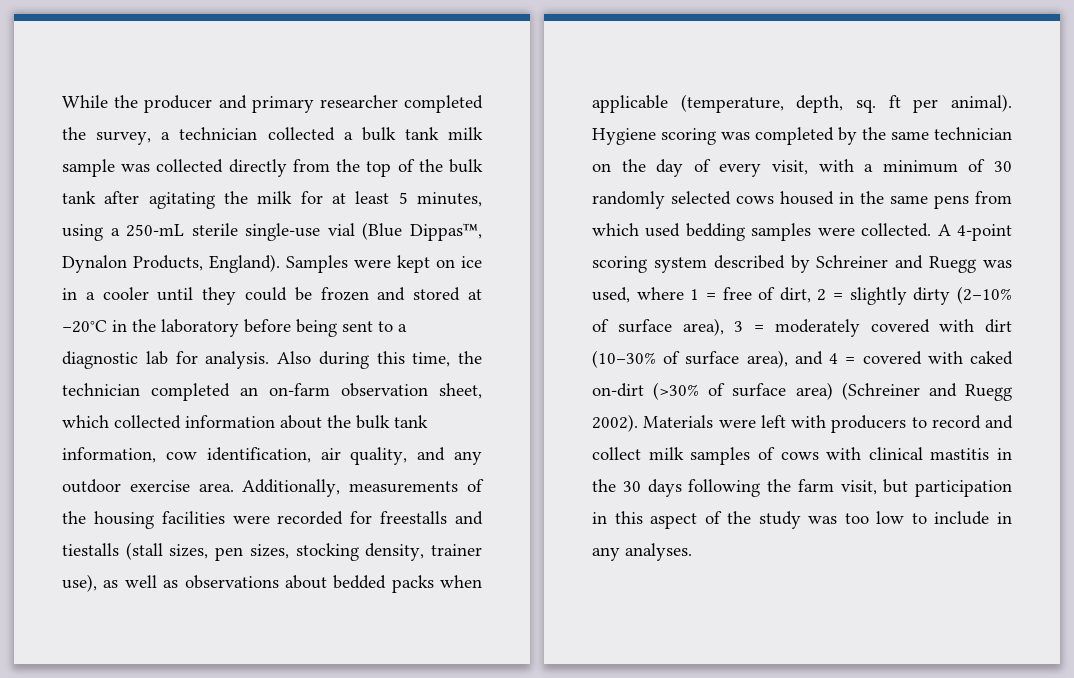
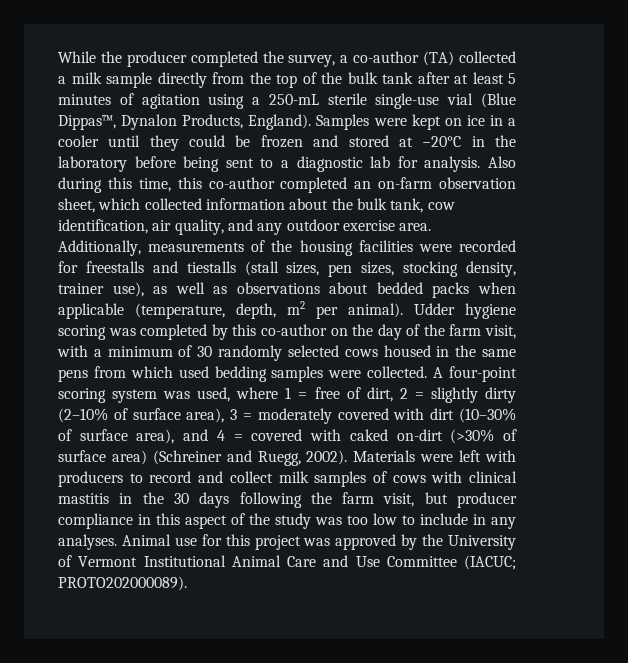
- While the producer and primary researcher completed the survey, a technician collected a bulk tank milk sample was collected directly from the top of the bulk tank after agitating the milk for at least 5 minutes, using a 250-mL sterile single-use vial (Blue Dippas™, Dynalon Products, England).
+ While the producer completed the survey, a co-author (TA) collected a milk sample directly from the top of the bulk tank after at least 5 minutes of agitation using a 250-mL sterile single-use vial (Blue Dippas™, Dynalon Products, England).
- Also during this time, the technician completed an on-farm observation sheet, which collected information about the bulk tank information, cow identification, air quality, and any outdoor exercise area.
+ Also during this time, this co-author completed an on-farm observation sheet, which collected information about the bulk tank, cow identification, air quality, and any outdoor exercise area.
- Additionally, measurements of the housing facilities were recorded for freestalls and tiestalls (stall sizes, pen sizes, stocking density, trainer use), as well as observations about bedded packs when applicable (temperature, depth, sq. ft per animal). Hygiene scoring was completed by the same technician on the day of every visit, with a minimum of 30 randomly selected cows housed in the same pens from which used bedding samples were collected.
+ Additionally, measurements of the housing facilities were recorded for freestalls and tiestalls (stall sizes, pen sizes, stocking density, trainer use), as well as observations about bedded packs when applicable (temperature, depth, m2 per animal). Udder hygiene scoring was completed by this co-author on the day of the farm visit, with a minimum of 30 randomly selected cows housed in the same pens from which used bedding samples were collected.
- A 4-point scoring system described by Schreiner and Ruegg was used, where 1 = free of dirt, 2 = slightly dirty (2–10% of surface area), 3 = moderately covered with dirt (10–30% of surface area), and 4 = covered with caked on-dirt (>30% of surface area) (Schreiner and Ruegg 2002).
+ A four-point scoring system was used, where 1 = free of dirt, 2 = slightly dirty (2–10% of surface area), 3 = moderately covered with dirt (10–30% of surface area), and 4 = covered with caked on-dirt (>30% of surface area) (Schreiner and Ruegg, 2002).
- Materials were left with producers to record and collect milk samples of cows with clinical mastitis in the 30 days following the farm visit, but participation in this aspect of the study was too low to include in any analyses.
+ Materials were left with producers to record and collect milk samples of cows with clinical mastitis in the 30 days following the farm visit, but producer compliance in this aspect of the study was too low to include in any analyses.
+ Animal use for this project was approved by the University of Vermont Institutional Animal Care and Use Committee (IACUC; PROTO202000089).

